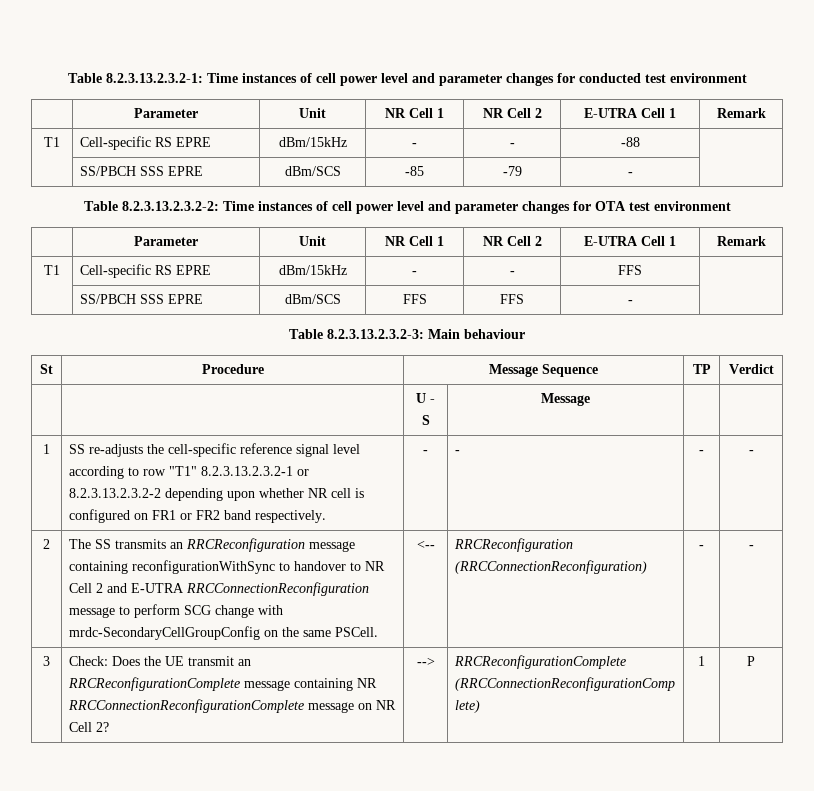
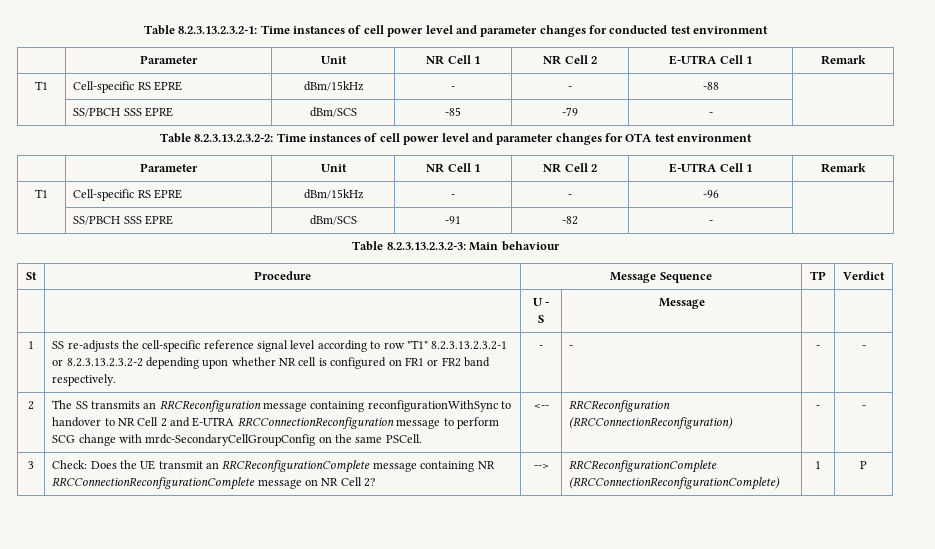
- T1 | Cell-specific RS EPRE | dBm/15kHz | - | - | FFS |
- | SS/PBCH SSS EPRE | dBm/SCS | FFS | FFS | - |
+ T1 | Cell-specific RS EPRE | dBm/15kHz | - | - | -96 |
+ | SS/PBCH SSS EPRE | dBm/SCS | -91 | -82 | - |

